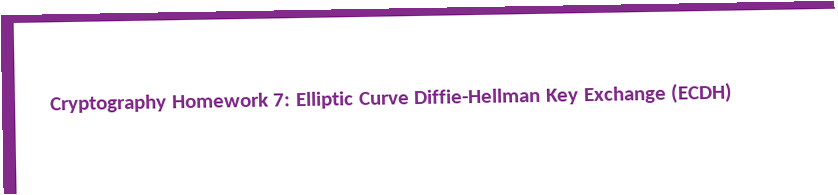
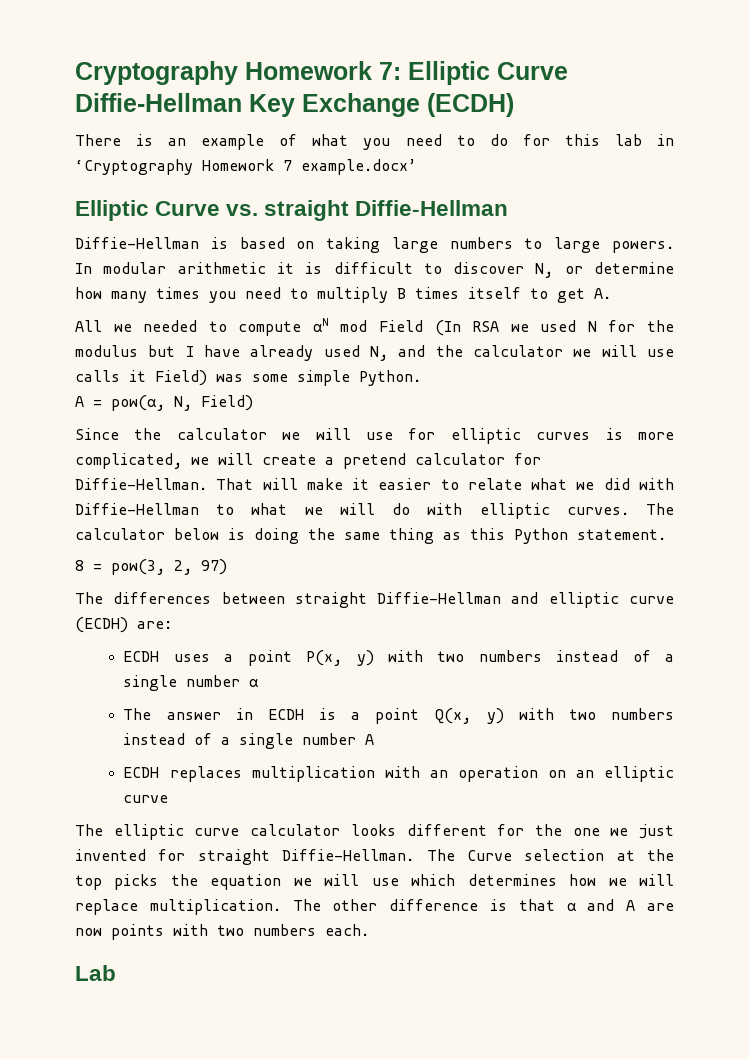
+ There is an example of what you need to do for this lab in ‘Cryptography Homework 7 example.docx’
+ Elliptic Curve vs. straight Diffie-Hellman
+ Diffie-Hellman is based on taking large numbers to large powers. In modular arithmetic it is difficult to discover N, or determine how many times you need to multiply B times itself to get A.
+ All we needed to compute αN mod Field (In RSA we used N for the modulus but I have already used N, and the calculator we will use calls it Field) was some simple Python.
+ A = pow(α, N, Field)
+ Since the calculator we will use for elliptic curves is more complicated, we will create a pretend calculator for Diffie-Hellman. That will make it easier to relate what we did with Diffie-Hellman to what we will do with elliptic curves. The calculator below is doing the same thing as this Python statement.
+ 8 = pow(3, 2, 97)
+ The differences between straight Diffie-Hellman and elliptic curve (ECDH) are:
+ ECDH uses a point P(x, y) with two numbers instead of a single number α
+ The answer in ECDH is a point Q(x, y) with two numbers instead of a single number A
+ ECDH replaces multiplication with an operation on an elliptic curve
+ The elliptic curve calculator looks different for the one we just invented for straight Diffie-Hellman. The Curve selection at the top picks the equation we will use which determines how we will replace multiplication. The other difference is that α and A are now points with two numbers each.
+ Lab

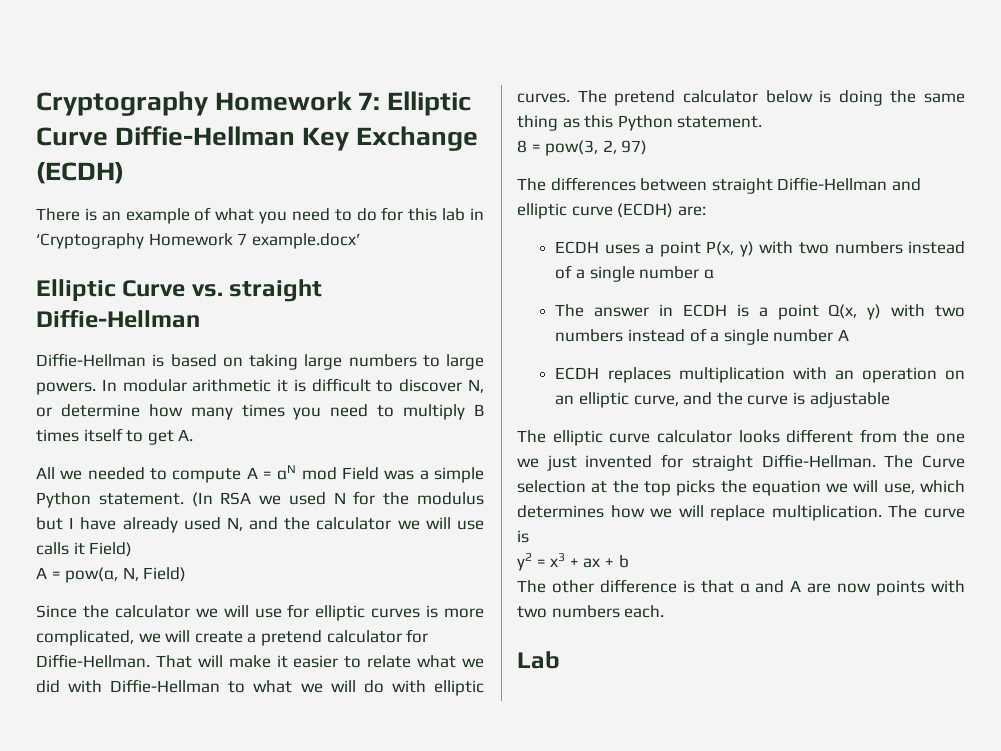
- All we needed to compute αN mod Field (In RSA we used N for the modulus but I have already used N, and the calculator we will use calls it Field) was some simple Python.
+ All we needed to compute A = αN mod Field was a simple Python statement. (In RSA we used N for the modulus but I have already used N, and the calculator we will use calls it Field)
- The calculator below is doing the same thing as this Python statement.
+ The pretend calculator below is doing the same thing as this Python statement.
- ECDH replaces multiplication with an operation on an elliptic curve
+ ECDH replaces multiplication with an operation on an elliptic curve, and the curve is adjustable
- The elliptic curve calculator looks different for the one we just invented for straight Diffie-Hellman.
+ The elliptic curve calculator looks different from the one we just invented for straight Diffie-Hellman.
- The Curve selection at the top picks the equation we will use which determines how we will replace multiplication.
+ The Curve selection at the top picks the equation we will use, which determines how we will replace multiplication.
+ The curve is
+ y2 = x3 + ax + b

